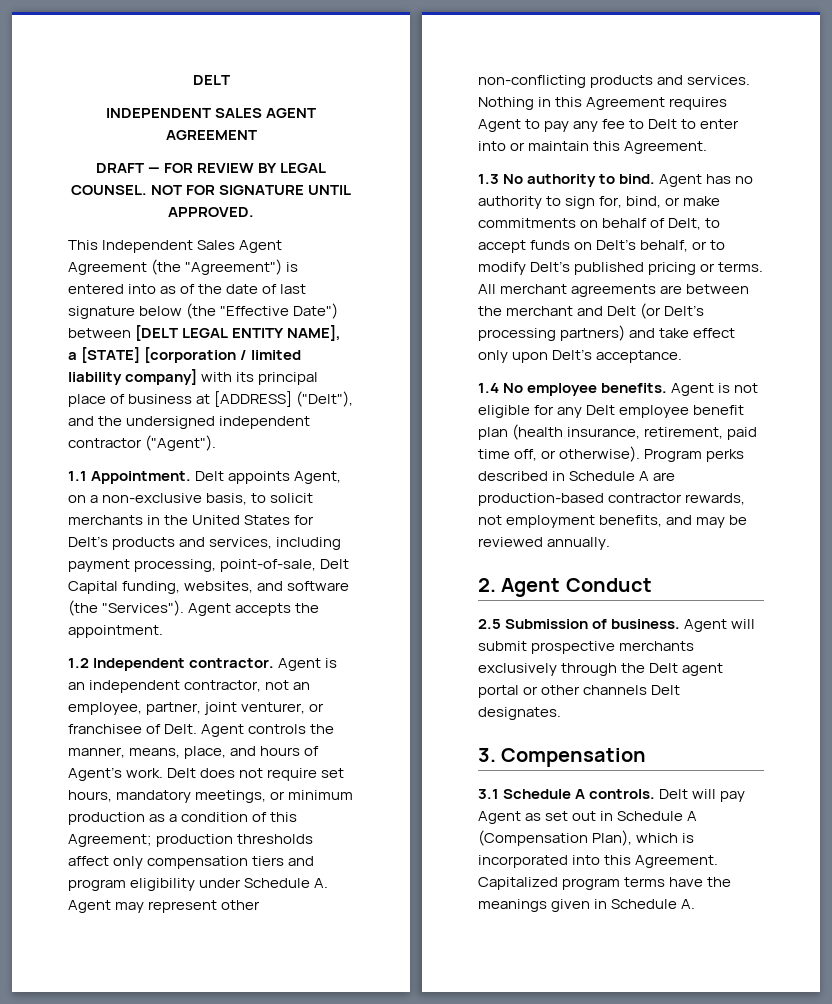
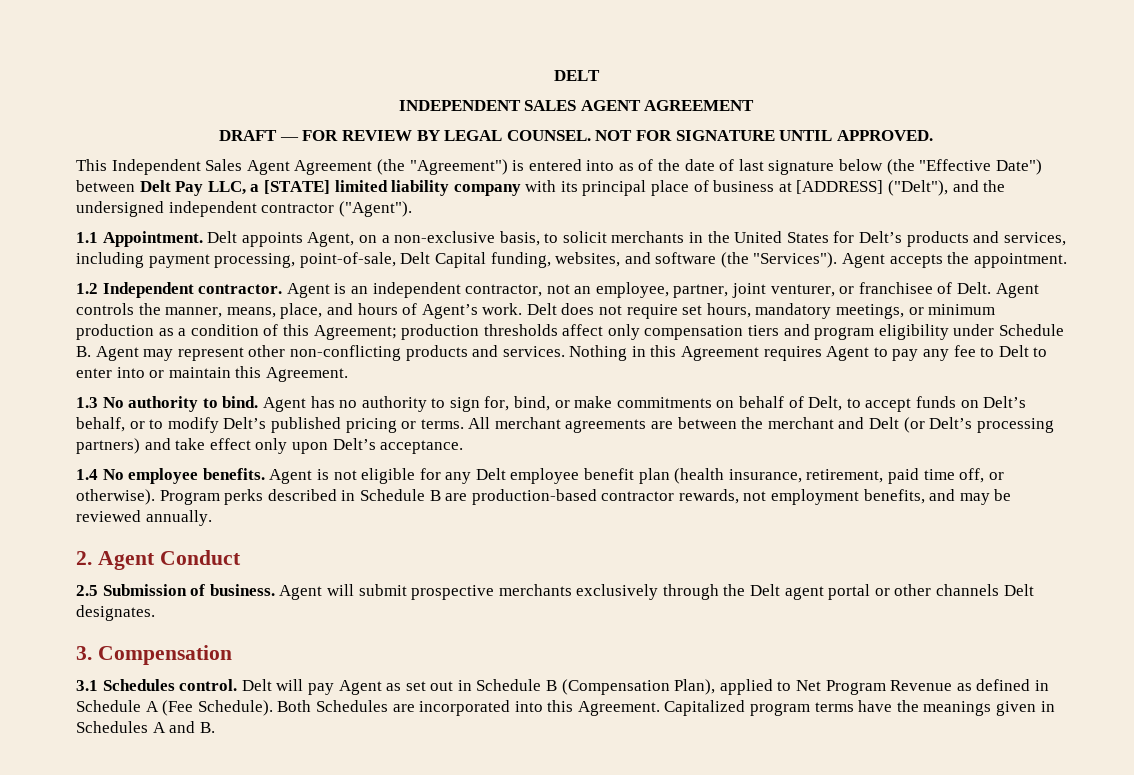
- This Independent Sales Agent Agreement (the "Agreement") is entered into as of the date of last signature below (the "Effective Date") between [DELT LEGAL ENTITY NAME], a [STATE] [corporation / limited liability company] with its principal place of business at [ADDRESS] ("Delt"), and the undersigned independent contractor ("Agent").
+ This Independent Sales Agent Agreement (the "Agreement") is entered into as of the date of last signature below (the "Effective Date") between Delt Pay LLC, a [STATE] limited liability company with its principal place of business at [ADDRESS] ("Delt"), and the undersigned independent contractor ("Agent").
- Delt does not require set hours, mandatory meetings, or minimum production as a condition of this Agreement; production thresholds affect only compensation tiers and program eligibility under Schedule A. Agent may represent other non-conflicting products and services.
+ Delt does not require set hours, mandatory meetings, or minimum production as a condition of this Agreement; production thresholds affect only compensation tiers and program eligibility under Schedule B. Agent may represent other non-conflicting products and services.
- Program perks described in Schedule A are production-based contractor rewards, not employment benefits, and may be reviewed annually.
+ Program perks described in Schedule B are production-based contractor rewards, not employment benefits, and may be reviewed annually.
- 3.1 Schedule A controls.
+ 3.1 Schedules control.
- Delt will pay Agent as set out in Schedule A (Compensation Plan), which is incorporated into this Agreement.
+ Delt will pay Agent as set out in Schedule B (Compensation Plan), applied to Net Program Revenue as defined in Schedule A (Fee Schedule). Both Schedules are incorporated into this Agreement.
- Capitalized program terms have the meanings given in Schedule A.
+ Capitalized program terms have the meanings given in Schedules A and B.

